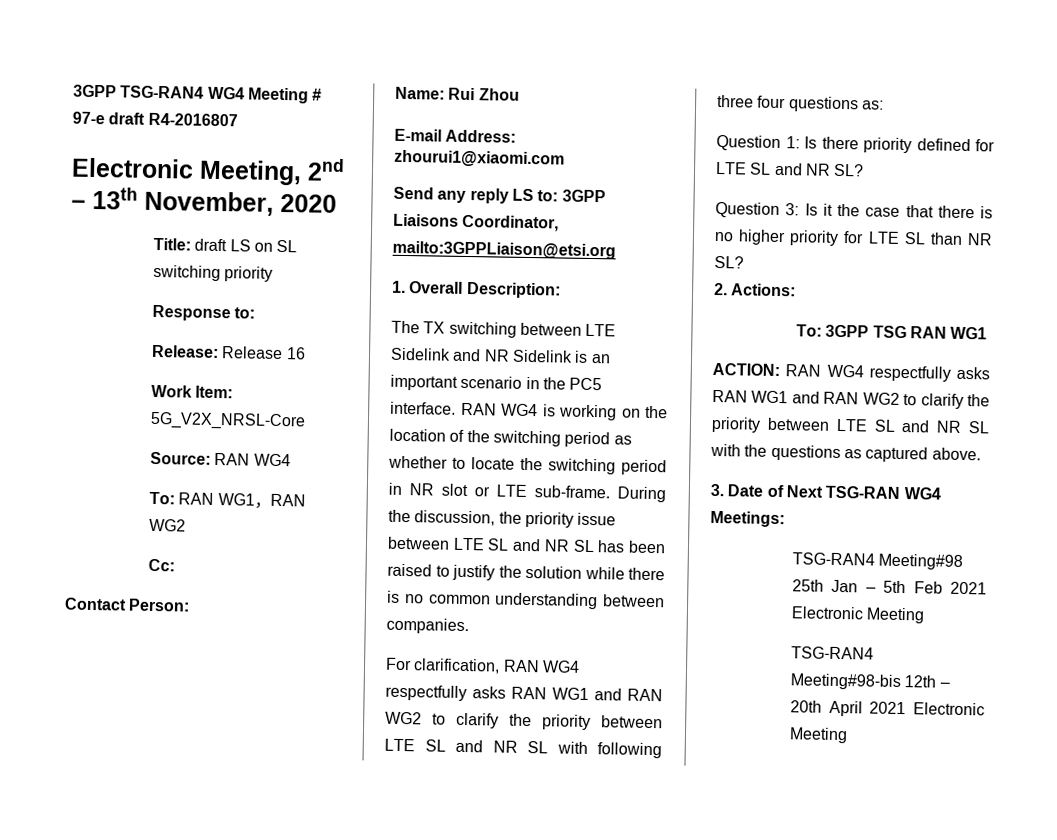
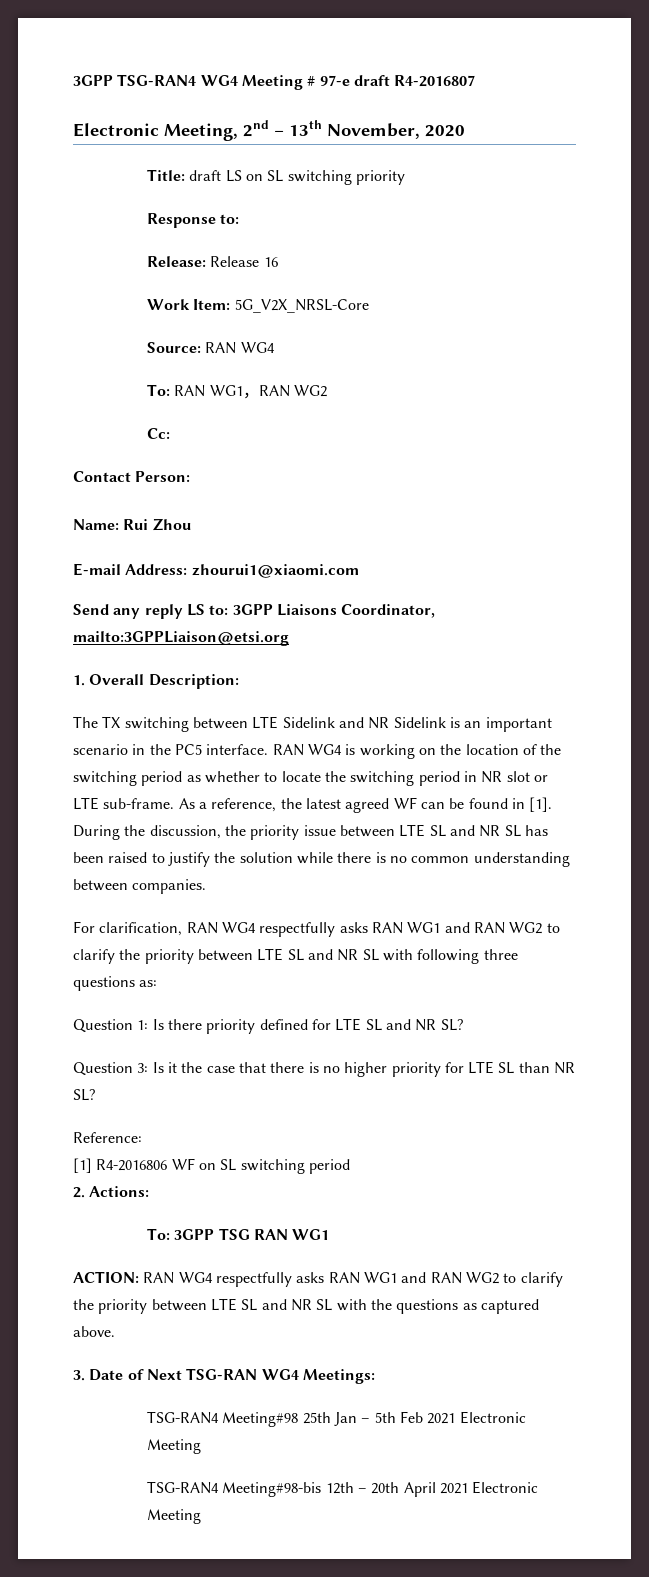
+ As a reference, the latest agreed WF can be found in [1].
- For clarification, RAN WG4 respectfully asks RAN WG1 and RAN WG2 to clarify the priority between LTE SL and NR SL with following three four questions as:
+ For clarification, RAN WG4 respectfully asks RAN WG1 and RAN WG2 to clarify the priority between LTE SL and NR SL with following three questions as:
+ Reference:
+ [1] R4-2016806 WF on SL switching period

